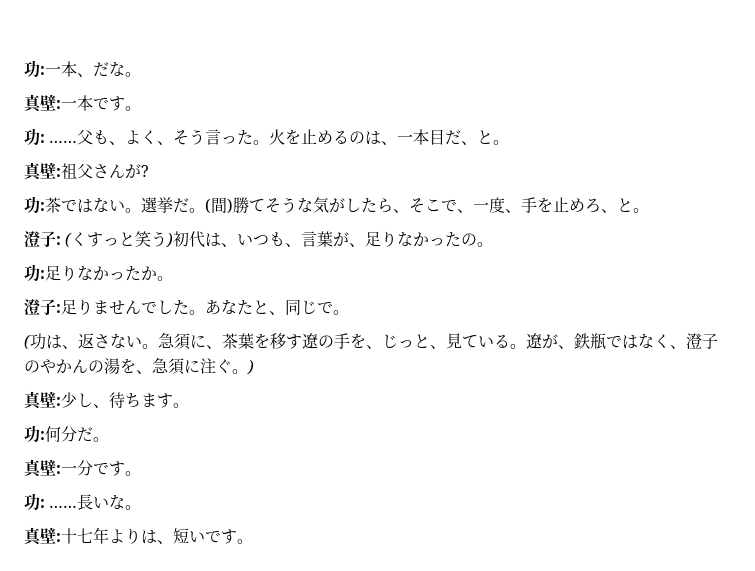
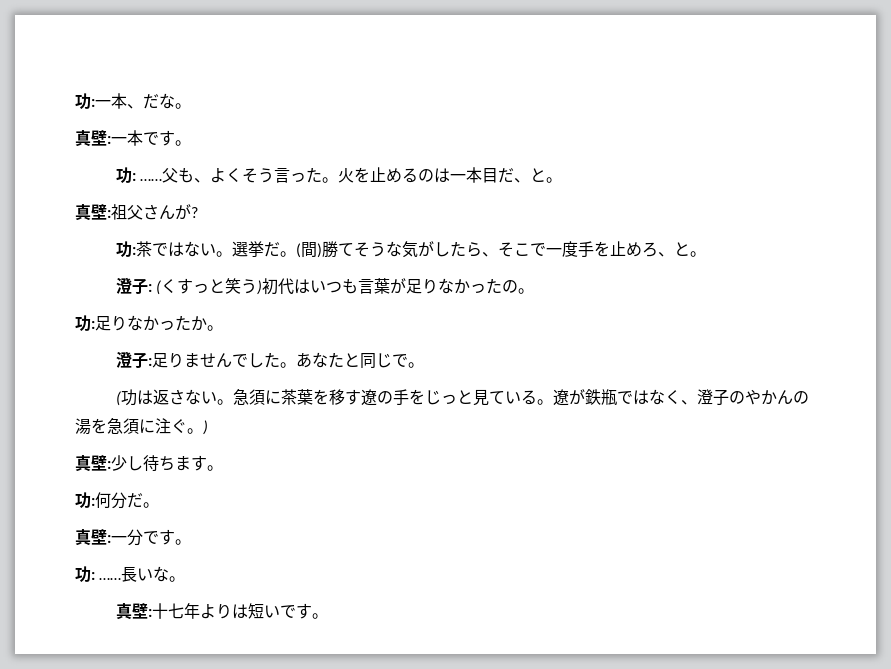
- 父も、よく、そう言った。
+ 父も、よくそう言った。
- 火を止めるのは、一本目だ、と。
+ 火を止めるのは一本目だ、と。
- (間)勝てそうな気がしたら、そこで、一度、手を止めろ、と。
+ (間)勝てそうな気がしたら、そこで一度手を止めろ、と。
- 澄子: (くすっと笑う)初代は、いつも、言葉が、足りなかったの。
+ 澄子: (くすっと笑う)初代はいつも言葉が足りなかったの。
- あなたと、同じで。
+ あなたと同じで。
- (功は、返さない。
+ (功は返さない。
- 急須に、茶葉を移す遼の手を、じっと、見ている。
+ 急須に茶葉を移す遼の手をじっと見ている。
- 遼が、鉄瓶ではなく、澄子のやかんの湯を、急須に注ぐ。)
+ 遼が鉄瓶ではなく、澄子のやかんの湯を急須に注ぐ。)
- 真壁:少し、待ちます。
+ 真壁:少し待ちます。
- 真壁:十七年よりは、短いです。
+ 真壁:十七年よりは短いです。

